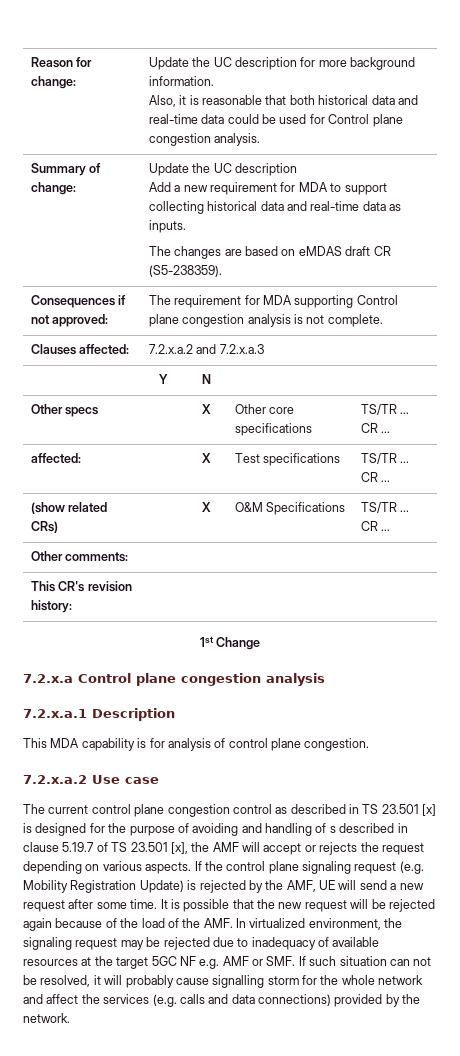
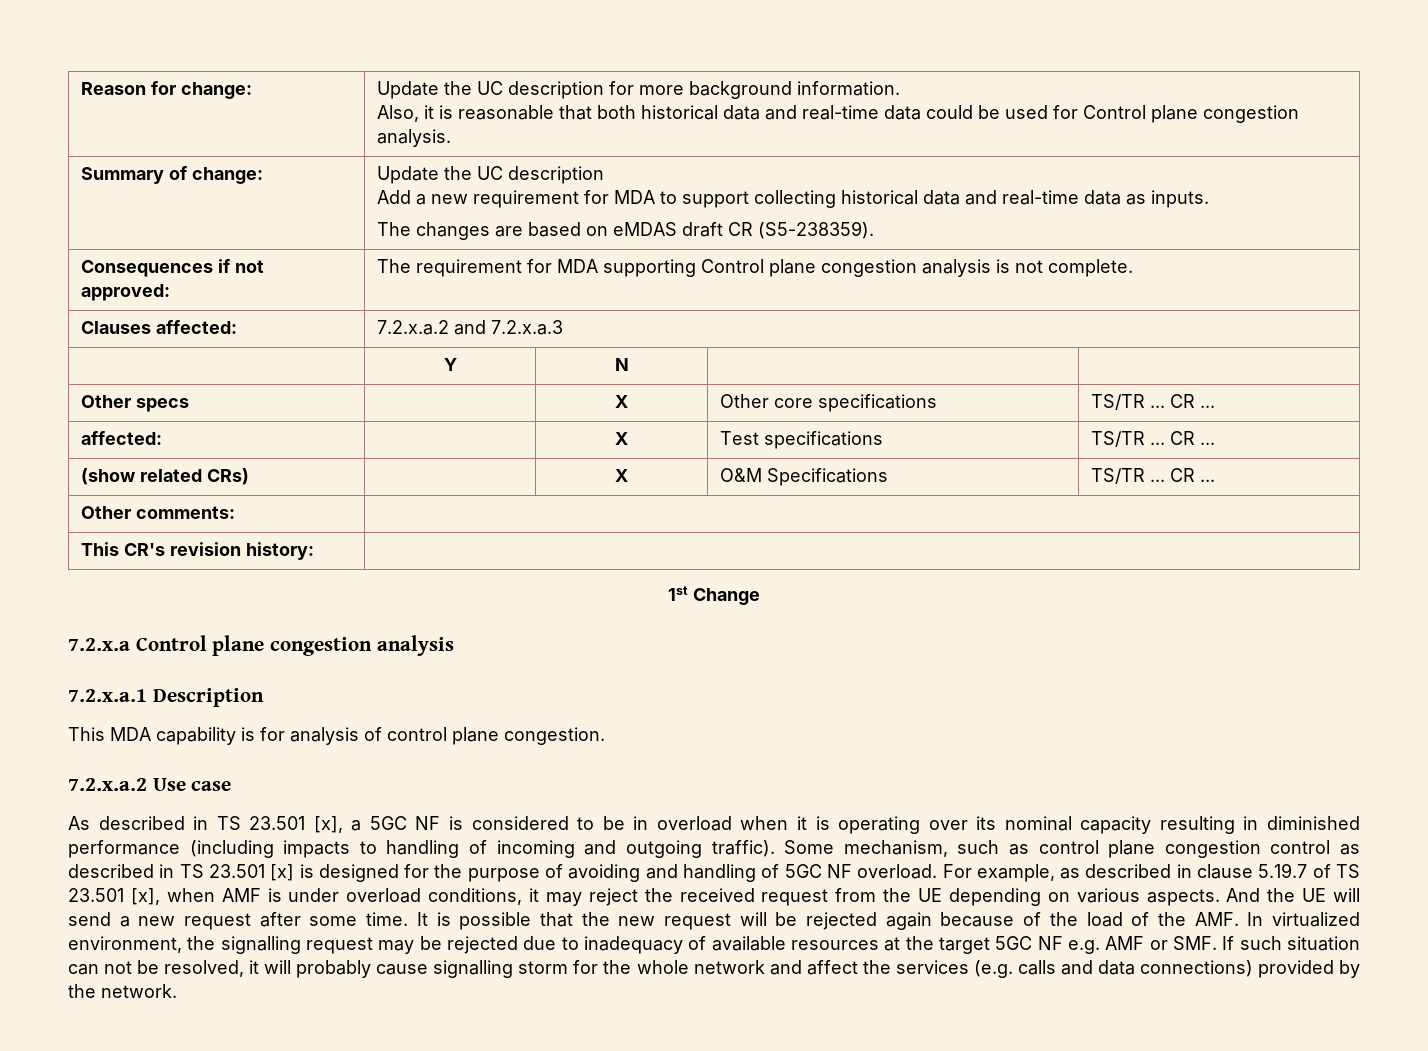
- The current control plane congestion control as described in TS 23.501 [x] is designed for the purpose of avoiding and handling of s described in clause 5.19.7 of TS 23.501 [x], the AMF will accept or rejects the request depending on various aspects. If the control plane signaling request (e.g. Mobility Registration Update) is rejected by the AMF, UE will send a new request after some time.
+ As described in TS 23.501 [x], a 5GC NF is considered to be in overload when it is operating over its nominal capacity resulting in diminished performance (including impacts to handling of incoming and outgoing traffic). Some mechanism, such as control plane congestion control as described in TS 23.501 [x] is designed for the purpose of avoiding and handling of 5GC NF overload. For example, as described in clause 5.19.7 of TS 23.501 [x], when AMF is under overload conditions, it may reject the received request from the UE depending on various aspects. And the UE will send a new request after some time.
- It is possible that the new request will be rejected again because of the load of the AMF. In virtualized environment, the signaling request may be rejected due to inadequacy of available resources at the target 5GC NF e.g. AMF or SMF. If such situation can not be resolved, it will probably cause signalling storm for the whole network and affect the services (e.g. calls and data connections) provided by the network.
+ It is possible that the new request will be rejected again because of the load of the AMF. In virtualized environment, the signalling request may be rejected due to inadequacy of available resources at the target 5GC NF e.g. AMF or SMF. If such situation can not be resolved, it will probably cause signalling storm for the whole network and affect the services (e.g. calls and data connections) provided by the network.

